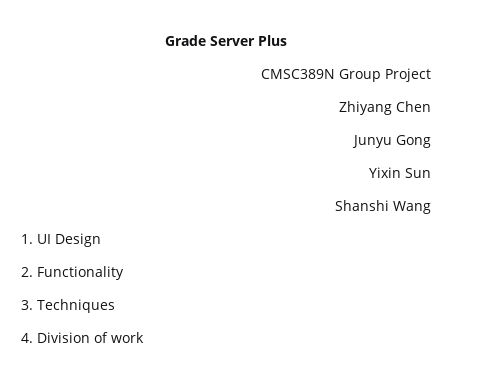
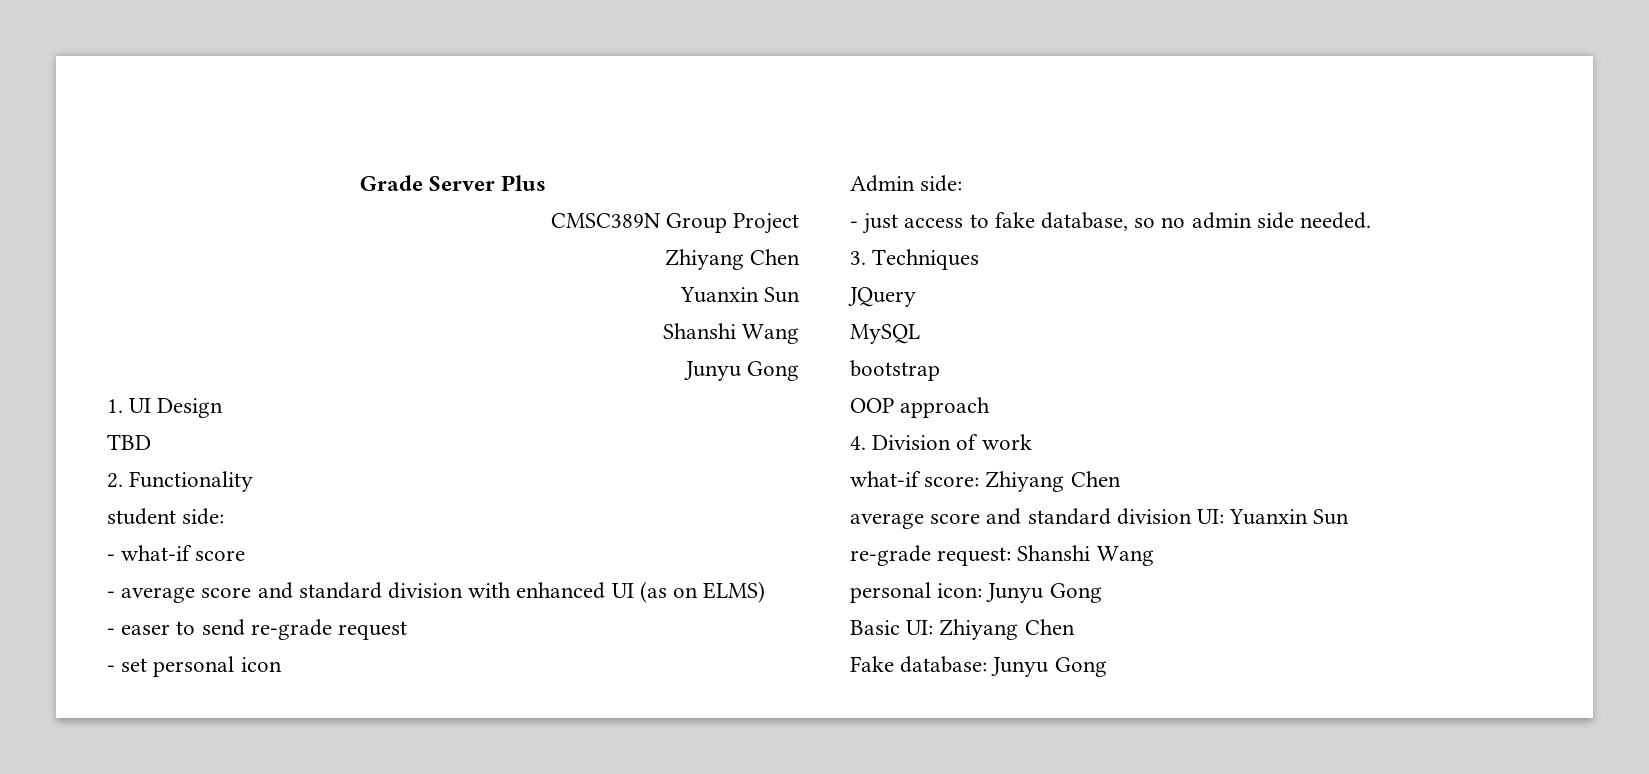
  CMSC389N Group Project
  Zhiyang Chen
+ Yuanxin Sun
+ Shanshi Wang
  Junyu Gong
- Yixin Sun
- Shanshi Wang
+ TBD
+ student side:
+ - what-if score
+ - average score and standard division with enhanced UI (as on ELMS)
+ - easer to send re-grade request
+ - set personal icon
+ Admin side:
+ - just access to fake database, so no admin side needed.
  3. Techniques
+ JQuery
+ MySQL
+ bootstrap
+ OOP approach
  4. Division of work
+ what-if score: Zhiyang Chen
+ average score and standard division UI: Yuanxin Sun
+ re-grade request: Shanshi Wang
+ personal icon: Junyu Gong
+ Basic UI: Zhiyang Chen
+ Fake database: Junyu Gong

